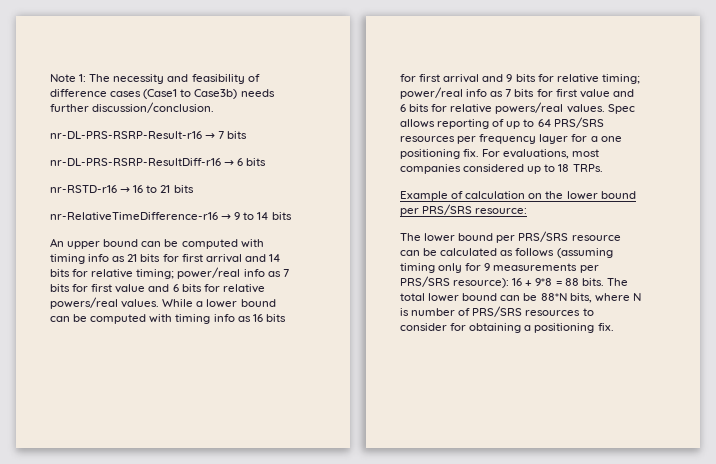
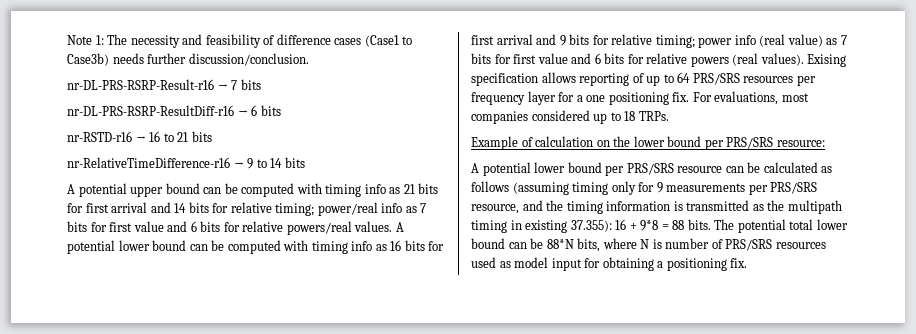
- An upper bound can be computed with timing info as 21 bits for first arrival and 14 bits for relative timing; power/real info as 7 bits for first value and 6 bits for relative powers/real values.
+ A potential upper bound can be computed with timing info as 21 bits for first arrival and 14 bits for relative timing; power/real info as 7 bits for first value and 6 bits for relative powers/real values.
- While a lower bound can be computed with timing info as 16 bits for first arrival and 9 bits for relative timing; power/real info as 7 bits for first value and 6 bits for relative powers/real values. Spec allows reporting of up to 64 PRS/SRS resources per frequency layer for a one positioning fix.
+ A potential lower bound can be computed with timing info as 16 bits for first arrival and 9 bits for relative timing; power info (real value) as 7 bits for first value and 6 bits for relative powers (real values). Exising specification allows reporting of up to 64 PRS/SRS resources per frequency layer for a one positioning fix.
- The lower bound per PRS/SRS resource can be calculated as follows (assuming timing only for 9 measurements per PRS/SRS resource): 16 + 9*8 = 88 bits.
+ A potential lower bound per PRS/SRS resource can be calculated as follows (assuming timing only for 9 measurements per PRS/SRS resource, and the timing information is transmitted as the multipath timing in existing 37.355): 16 + 9*8 = 88 bits.
- The total lower bound can be 88*N bits, where N is number of PRS/SRS resources to consider for obtaining a positioning fix.
+ The potential total lower bound can be 88*N bits, where N is number of PRS/SRS resources used as model input for obtaining a positioning fix.

